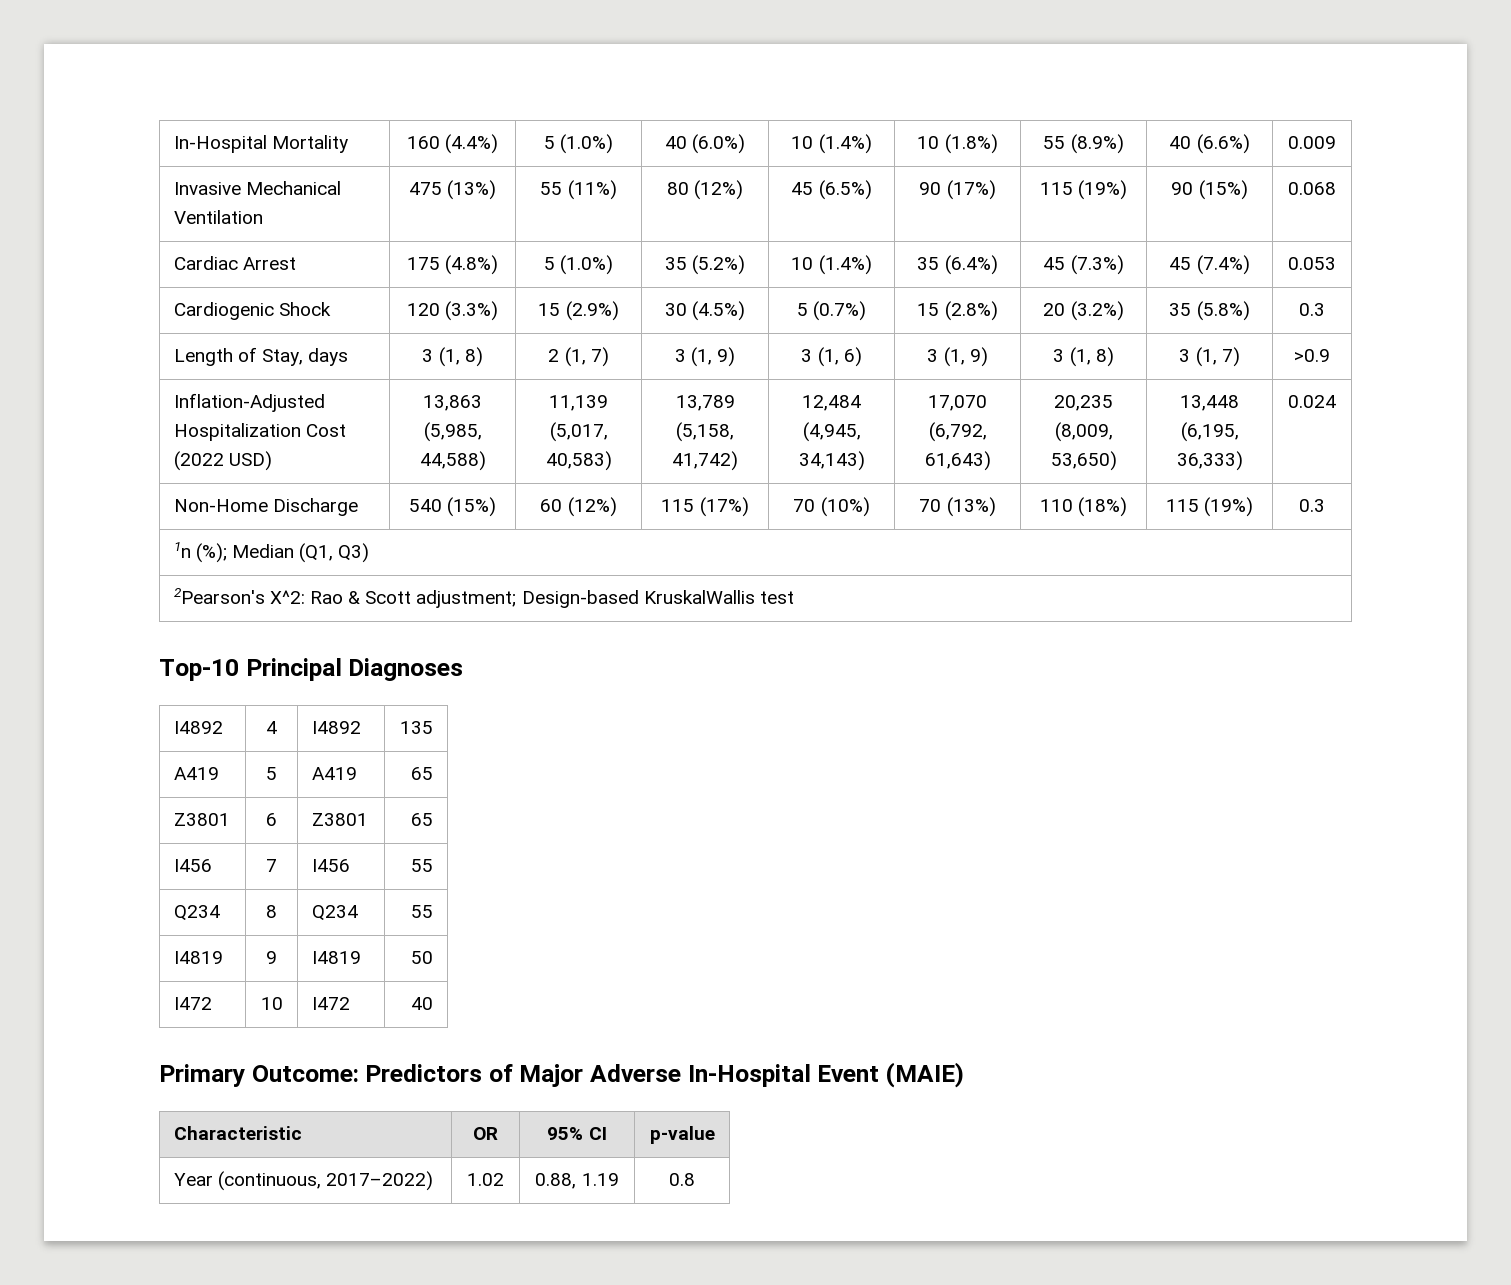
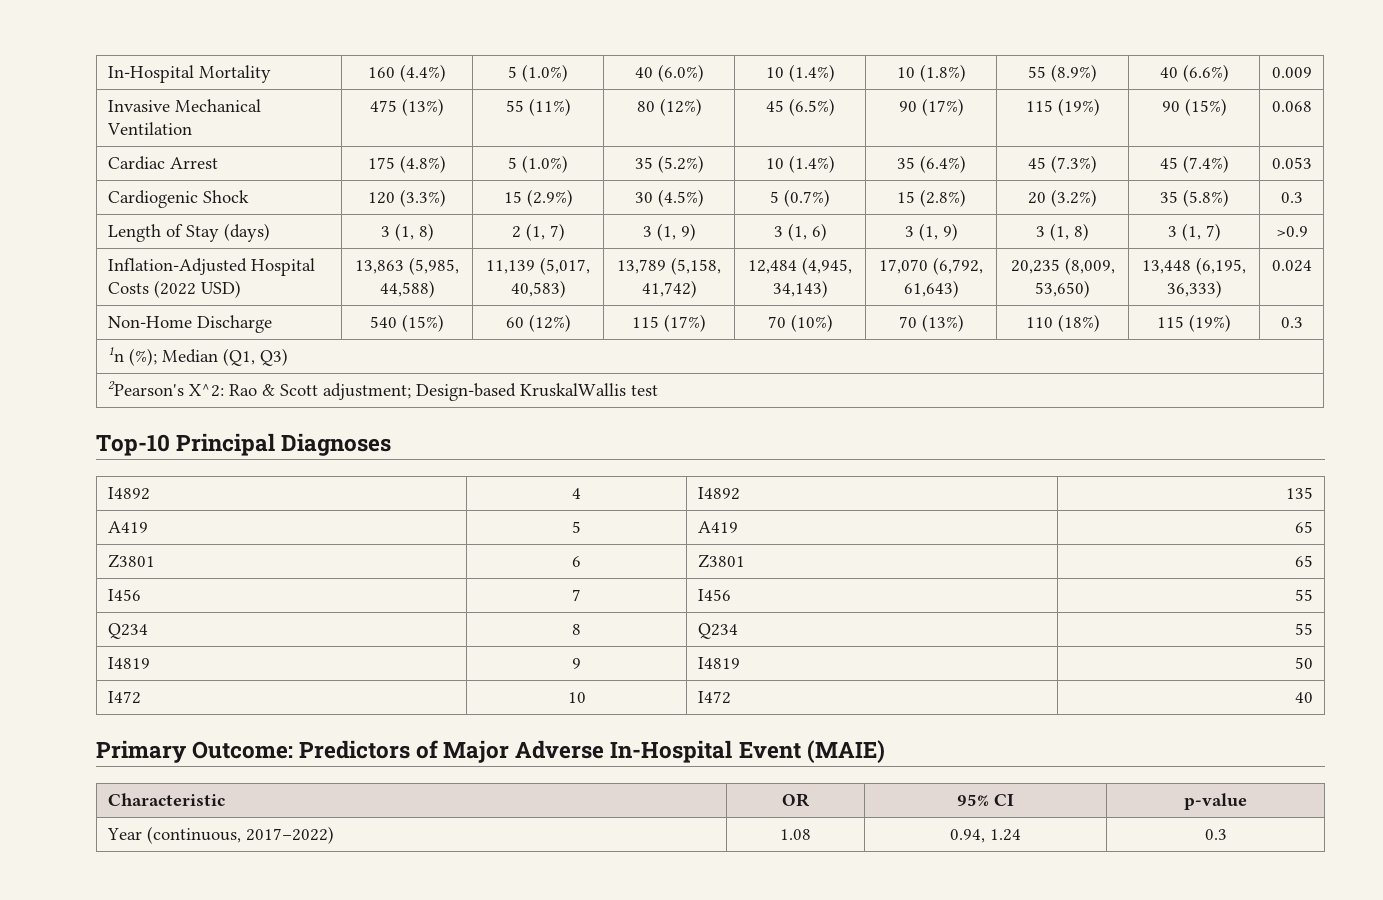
- Length of Stay, days | 3 (1, 8) | 2 (1, 7) | 3 (1, 9) | 3 (1, 6) | 3 (1, 9) | 3 (1, 8) | 3 (1, 7) | >0.9
+ Length of Stay (days) | 3 (1, 8) | 2 (1, 7) | 3 (1, 9) | 3 (1, 6) | 3 (1, 9) | 3 (1, 8) | 3 (1, 7) | >0.9
- Inflation-Adjusted Hospitalization Cost (2022 USD) | 13,863 (5,985, 44,588) | 11,139 (5,017, 40,583) | 13,789 (5,158, 41,742) | 12,484 (4,945, 34,143) | 17,070 (6,792, 61,643) | 20,235 (8,009, 53,650) | 13,448 (6,195, 36,333) | 0.024
+ Inflation-Adjusted Hospital Costs (2022 USD) | 13,863 (5,985, 44,588) | 11,139 (5,017, 40,583) | 13,789 (5,158, 41,742) | 12,484 (4,945, 34,143) | 17,070 (6,792, 61,643) | 20,235 (8,009, 53,650) | 13,448 (6,195, 36,333) | 0.024
- Year (continuous, 2017–2022) | 1.02 | 0.88, 1.19 | 0.8
+ Year (continuous, 2017–2022) | 1.08 | 0.94, 1.24 | 0.3

